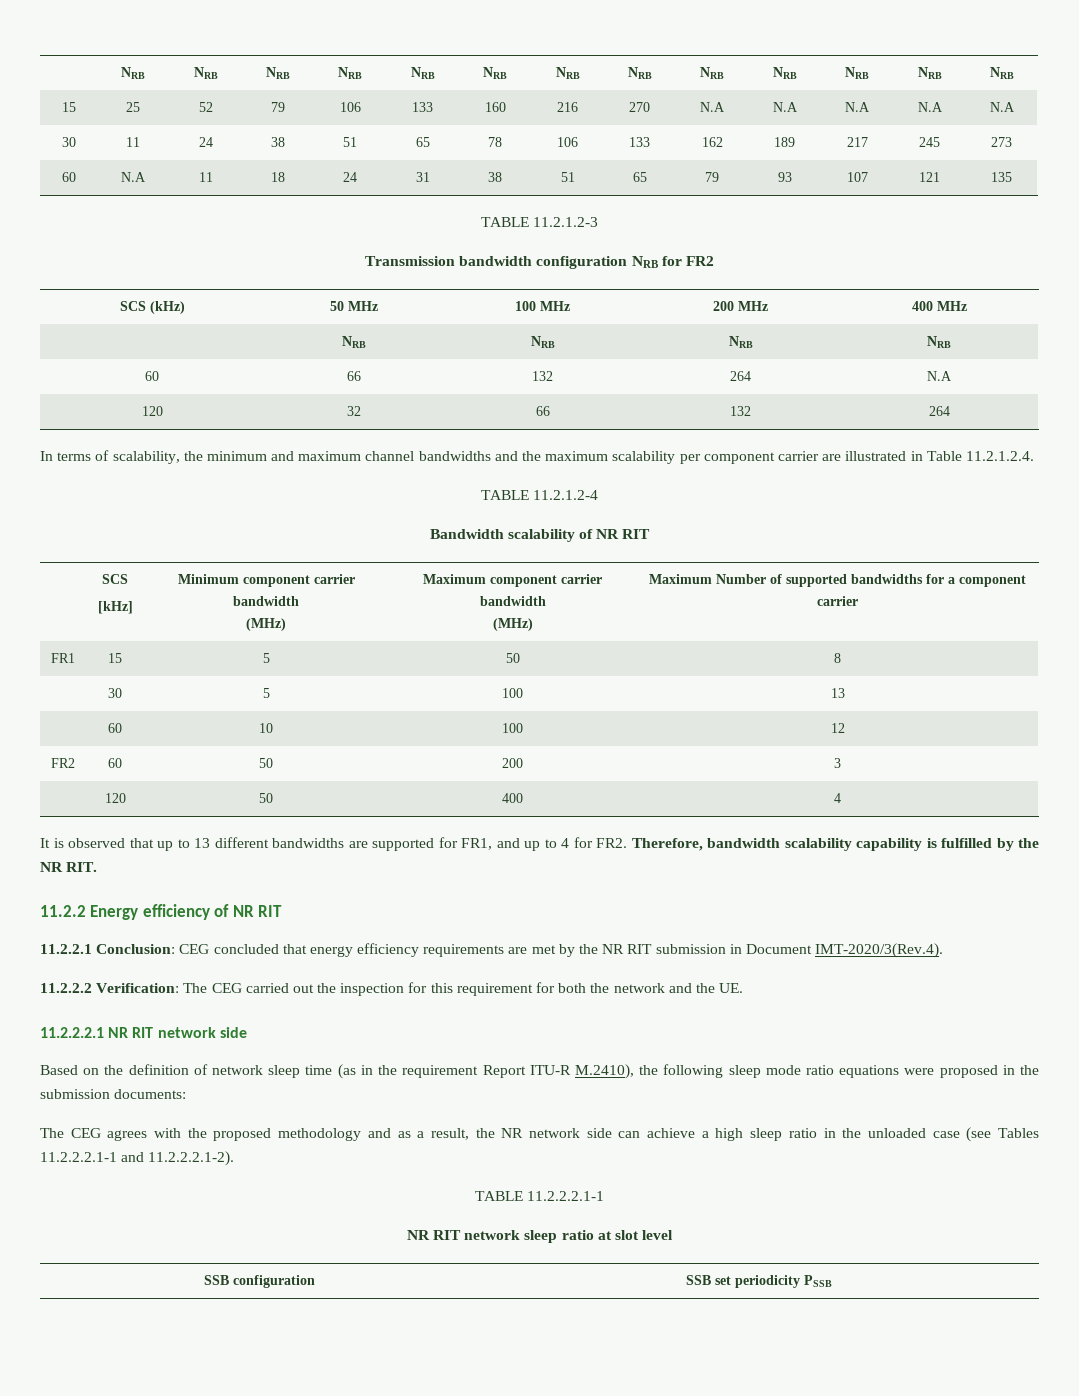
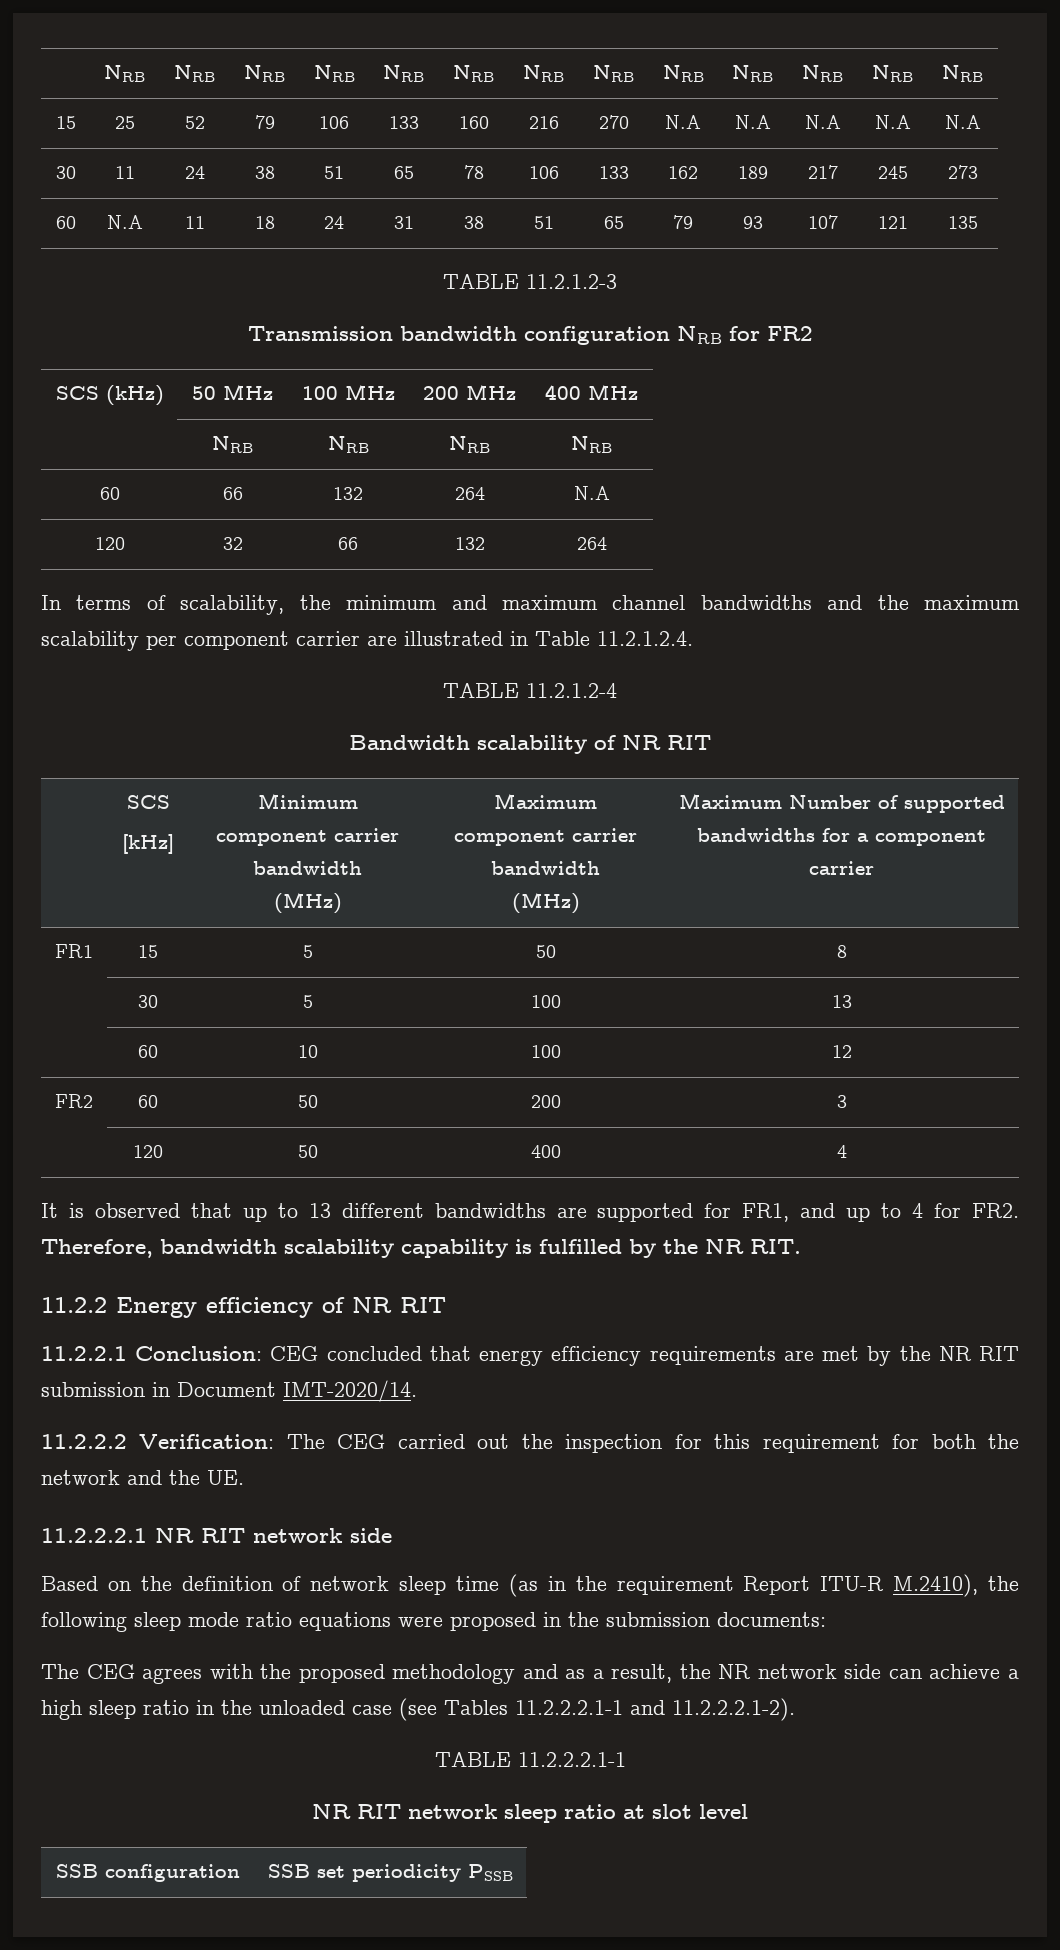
- 11.2.2.1 Conclusion: CEG concluded that energy efficiency requirements are met by the NR RIT submission in Document IMT-2020/3(Rev.4).
+ 11.2.2.1 Conclusion: CEG concluded that energy efficiency requirements are met by the NR RIT submission in Document IMT-2020/14.

